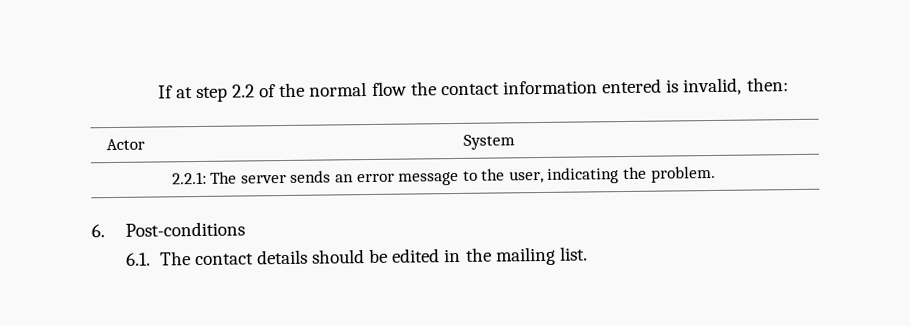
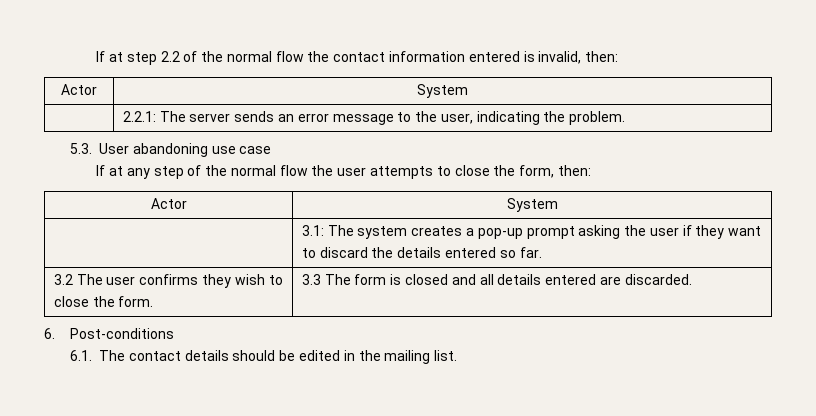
+ 5.3. User abandoning use case
+ If at any step of the normal flow the user attempts to close the form, then:
+ Actor | System
+ | 3.1: The system creates a pop-up prompt asking the user if they want to discard the details entered so far.
+ 3.2 The user confirms they wish to close the form. | 3.3 The form is closed and all details entered are discarded.

